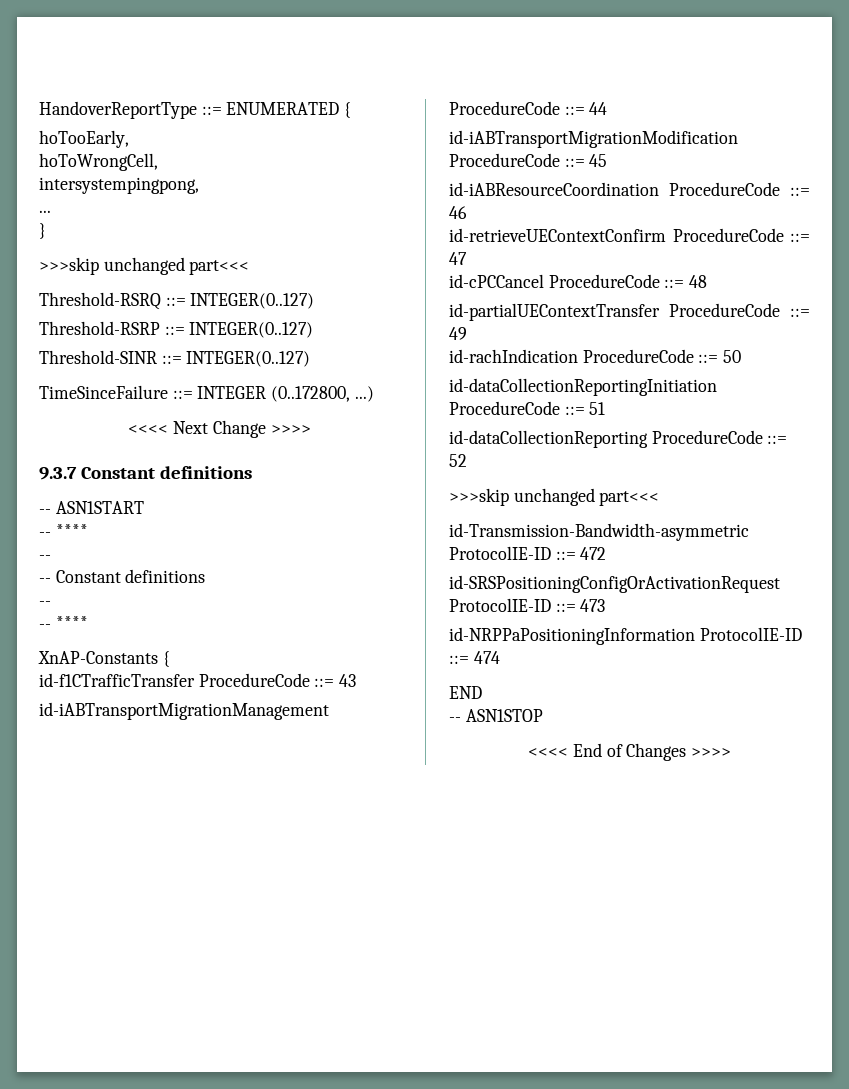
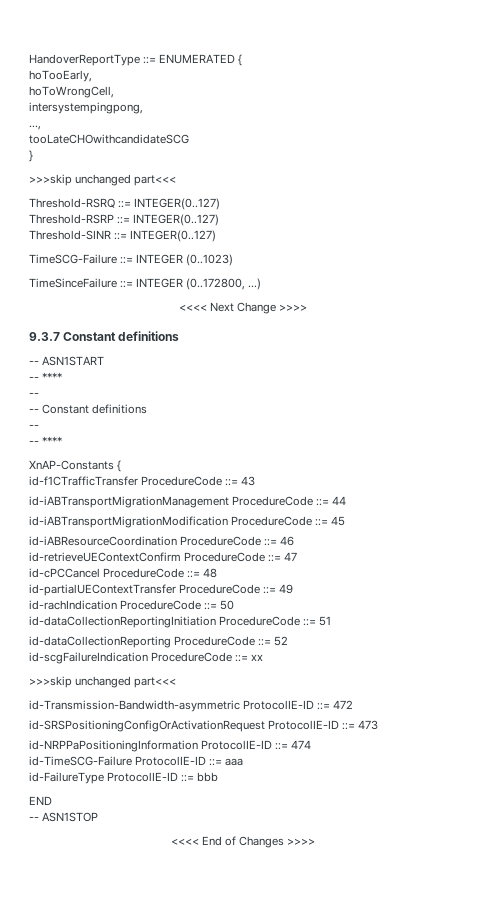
- ...
+ ...,
+ tooLateCHOwithcandidateSCG
+ TimeSCG-Failure ::= INTEGER (0..1023)
+ id-scgFailureIndication ProcedureCode ::= xx
+ id-TimeSCG-Failure ProtocolIE-ID ::= aaa
+ id-FailureType ProtocolIE-ID ::= bbb

